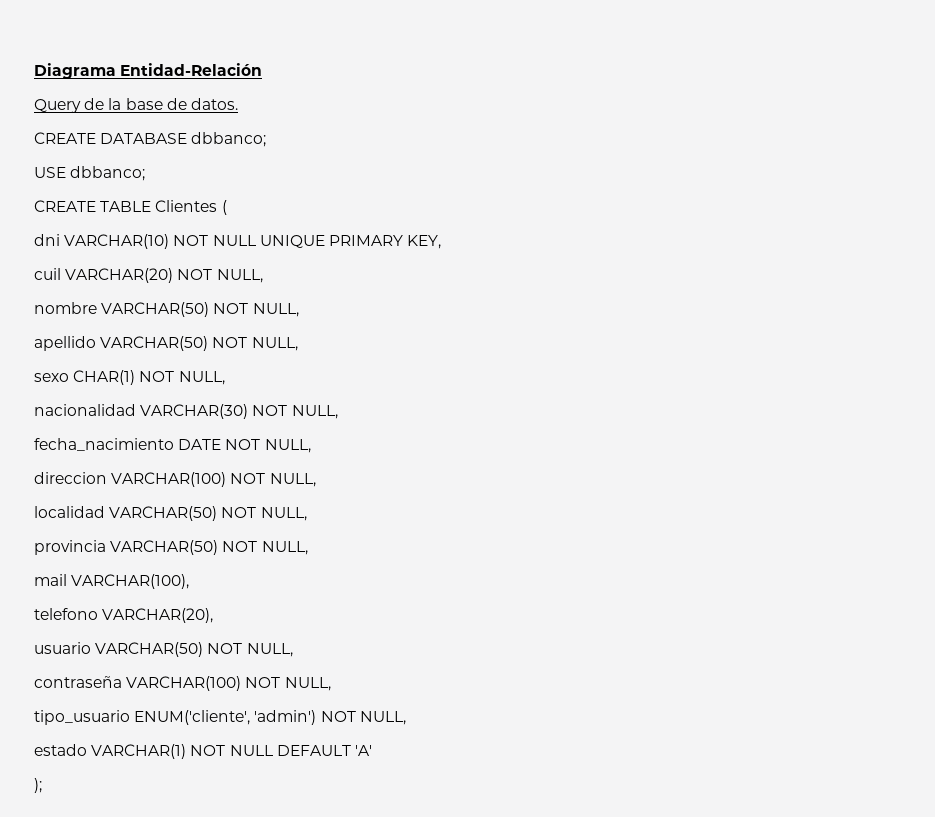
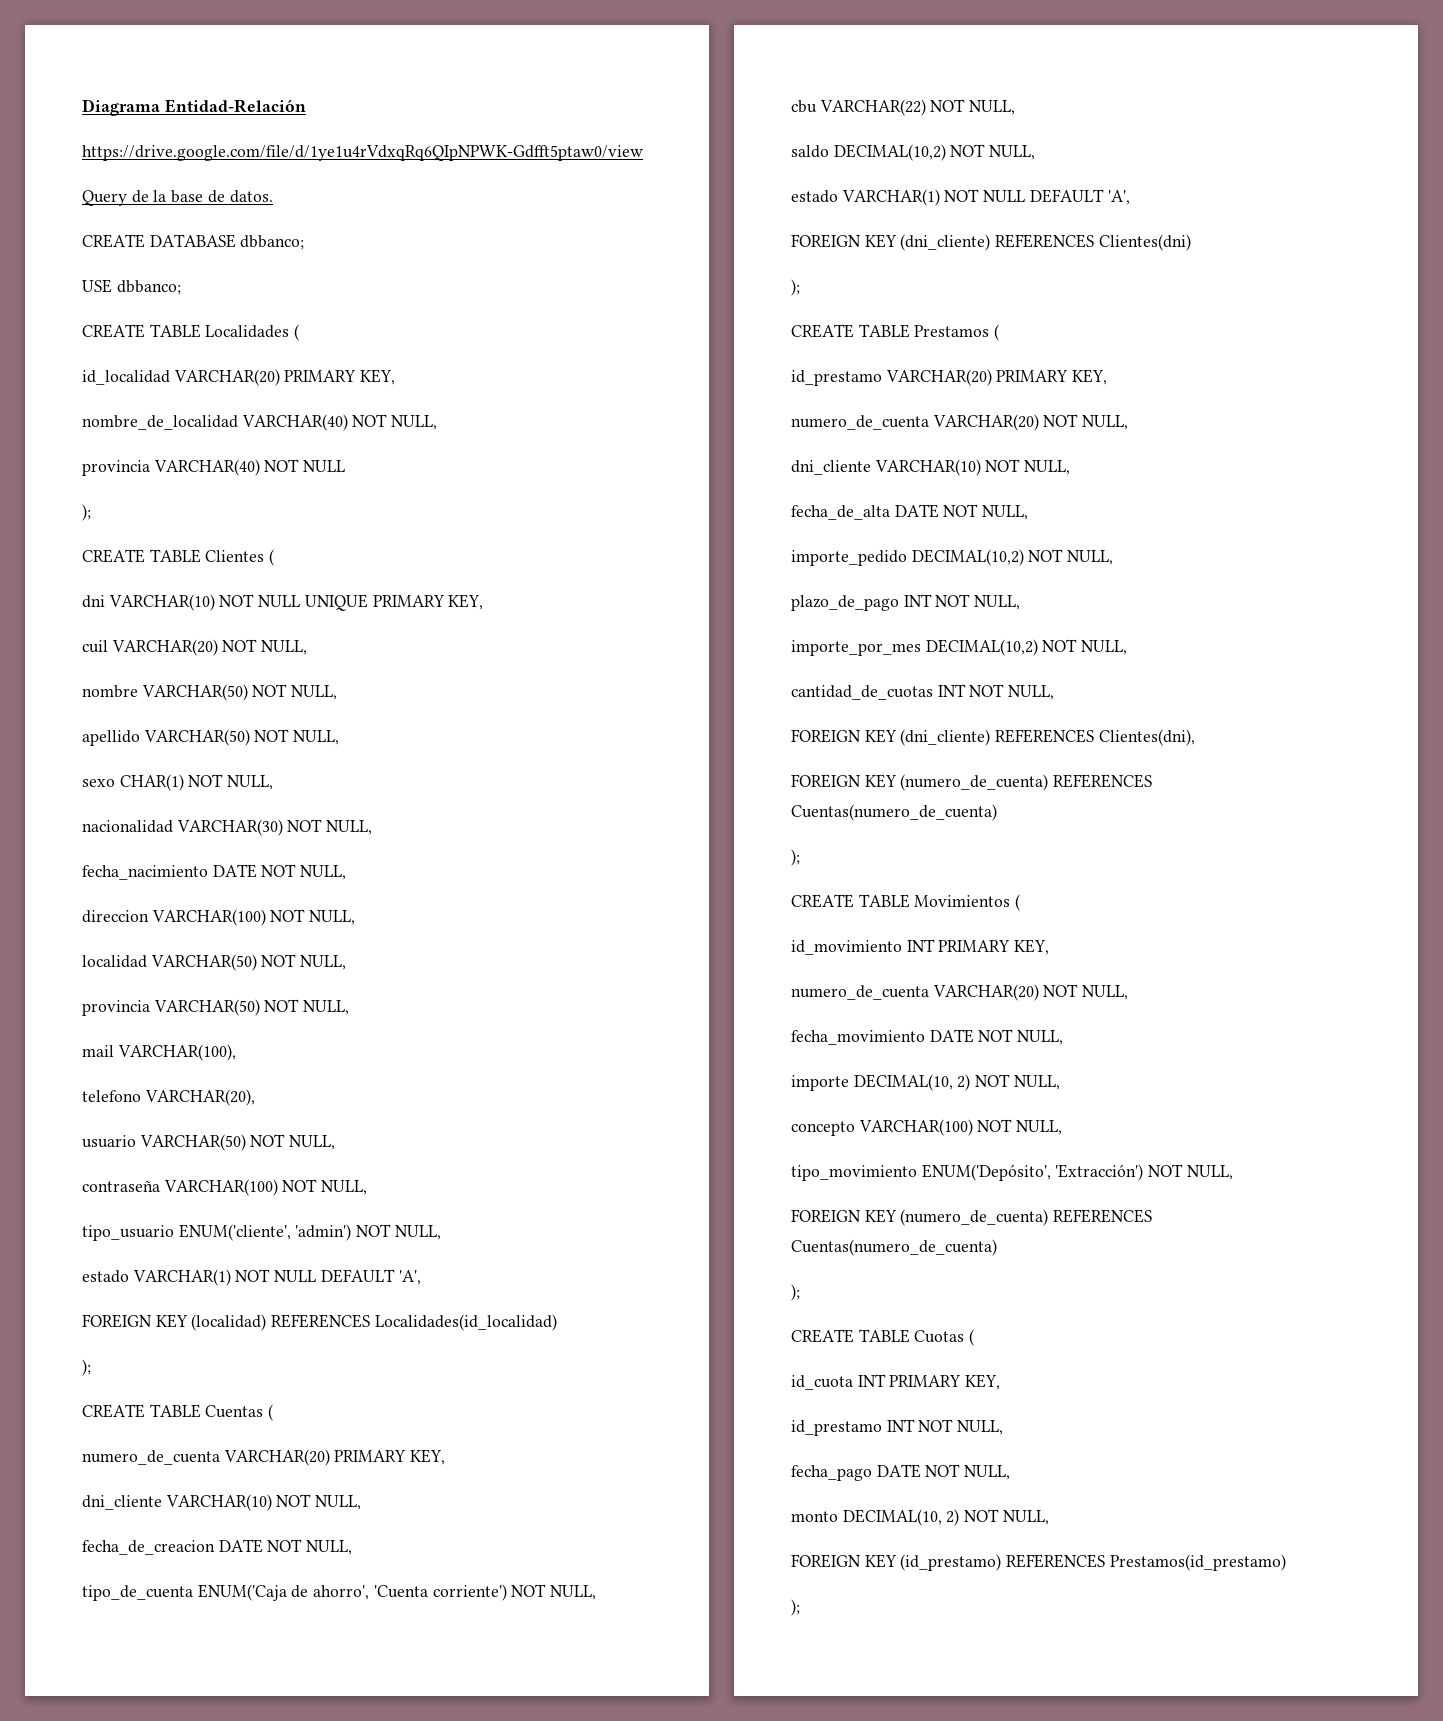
+ https://drive.google.com/file/d/1ye1u4rVdxqRq6QIpNPWK-Gdfft5ptaw0/view
+ CREATE TABLE Localidades (
+ id_localidad VARCHAR(20) PRIMARY KEY,
+ nombre_de_localidad VARCHAR(40) NOT NULL,
+ provincia VARCHAR(40) NOT NULL
+ );
  tipo_usuario ENUM('cliente', 'admin') NOT NULL,
- estado VARCHAR(1) NOT NULL DEFAULT 'A'
+ estado VARCHAR(1) NOT NULL DEFAULT 'A',
+ FOREIGN KEY (localidad) REFERENCES Localidades(id_localidad)
+ );
+ CREATE TABLE Cuentas (
+ numero_de_cuenta VARCHAR(20) PRIMARY KEY,
+ dni_cliente VARCHAR(10) NOT NULL,
+ fecha_de_creacion DATE NOT NULL,
+ tipo_de_cuenta ENUM('Caja de ahorro', 'Cuenta corriente') NOT NULL,
+ cbu VARCHAR(22) NOT NULL,
+ saldo DECIMAL(10,2) NOT NULL,
+ estado VARCHAR(1) NOT NULL DEFAULT 'A',
+ FOREIGN KEY (dni_cliente) REFERENCES Clientes(dni)
+ );
+ CREATE TABLE Prestamos (
+ id_prestamo VARCHAR(20) PRIMARY KEY,
+ numero_de_cuenta VARCHAR(20) NOT NULL,
+ dni_cliente VARCHAR(10) NOT NULL,
+ fecha_de_alta DATE NOT NULL,
+ importe_pedido DECIMAL(10,2) NOT NULL,
+ plazo_de_pago INT NOT NULL,
+ importe_por_mes DECIMAL(10,2) NOT NULL,
+ cantidad_de_cuotas INT NOT NULL,
+ FOREIGN KEY (dni_cliente) REFERENCES Clientes(dni),
+ FOREIGN KEY (numero_de_cuenta) REFERENCES Cuentas(numero_de_cuenta)
+ );
+ CREATE TABLE Movimientos (
+ id_movimiento INT PRIMARY KEY,
+ numero_de_cuenta VARCHAR(20) NOT NULL,
+ fecha_movimiento DATE NOT NULL,
+ importe DECIMAL(10, 2) NOT NULL,
+ concepto VARCHAR(100) NOT NULL,
+ tipo_movimiento ENUM('Depósito', 'Extracción') NOT NULL,
+ FOREIGN KEY (numero_de_cuenta) REFERENCES Cuentas(numero_de_cuenta)
+ );
+ CREATE TABLE Cuotas (
+ id_cuota INT PRIMARY KEY,
+ id_prestamo INT NOT NULL,
+ fecha_pago DATE NOT NULL,
+ monto DECIMAL(10, 2) NOT NULL,
+ FOREIGN KEY (id_prestamo) REFERENCES Prestamos(id_prestamo)

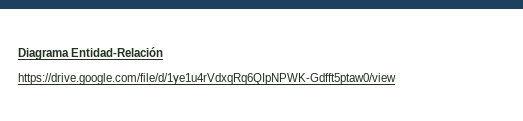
- Query de la base de datos.
- CREATE DATABASE dbbanco;
- USE dbbanco;
- CREATE TABLE Localidades (
- id_localidad VARCHAR(20) PRIMARY KEY,
- nombre_de_localidad VARCHAR(40) NOT NULL,
- provincia VARCHAR(40) NOT NULL
- );
- CREATE TABLE Clientes (
- dni VARCHAR(10) NOT NULL UNIQUE PRIMARY KEY,
- cuil VARCHAR(20) NOT NULL,
- nombre VARCHAR(50) NOT NULL,
- apellido VARCHAR(50) NOT NULL,
- sexo CHAR(1) NOT NULL,
- nacionalidad VARCHAR(30) NOT NULL,
- fecha_nacimiento DATE NOT NULL,
- direccion VARCHAR(100) NOT NULL,
- localidad VARCHAR(50) NOT NULL,
- provincia VARCHAR(50) NOT NULL,
- mail VARCHAR(100),
- telefono VARCHAR(20),
- usuario VARCHAR(50) NOT NULL,
- contraseña VARCHAR(100) NOT NULL,
- tipo_usuario ENUM('cliente', 'admin') NOT NULL,
- estado VARCHAR(1) NOT NULL DEFAULT 'A',
- FOREIGN KEY (localidad) REFERENCES Localidades(id_localidad)
- );
- CREATE TABLE Cuentas (
- numero_de_cuenta VARCHAR(20) PRIMARY KEY,
- dni_cliente VARCHAR(10) NOT NULL,
- fecha_de_creacion DATE NOT NULL,
- tipo_de_cuenta ENUM('Caja de ahorro', 'Cuenta corriente') NOT NULL,
- cbu VARCHAR(22) NOT NULL,
- saldo DECIMAL(10,2) NOT NULL,
- estado VARCHAR(1) NOT NULL DEFAULT 'A',
- FOREIGN KEY (dni_cliente) REFERENCES Clientes(dni)
- );
- CREATE TABLE Prestamos (
- id_prestamo VARCHAR(20) PRIMARY KEY,
- numero_de_cuenta VARCHAR(20) NOT NULL,
- dni_cliente VARCHAR(10) NOT NULL,
- fecha_de_alta DATE NOT NULL,
- importe_pedido DECIMAL(10,2) NOT NULL,
- plazo_de_pago INT NOT NULL,
- importe_por_mes DECIMAL(10,2) NOT NULL,
- cantidad_de_cuotas INT NOT NULL,
- FOREIGN KEY (dni_cliente) REFERENCES Clientes(dni),
- FOREIGN KEY (numero_de_cuenta) REFERENCES Cuentas(numero_de_cuenta)
- );
- CREATE TABLE Movimientos (
- id_movimiento INT PRIMARY KEY,
- numero_de_cuenta VARCHAR(20) NOT NULL,
- fecha_movimiento DATE NOT NULL,
- importe DECIMAL(10, 2) NOT NULL,
- concepto VARCHAR(100) NOT NULL,
- tipo_movimiento ENUM('Depósito', 'Extracción') NOT NULL,
- FOREIGN KEY (numero_de_cuenta) REFERENCES Cuentas(numero_de_cuenta)
- );
- CREATE TABLE Cuotas (
- id_cuota INT PRIMARY KEY,
- id_prestamo INT NOT NULL,
- fecha_pago DATE NOT NULL,
- monto DECIMAL(10, 2) NOT NULL,
- FOREIGN KEY (id_prestamo) REFERENCES Prestamos(id_prestamo)
- );

